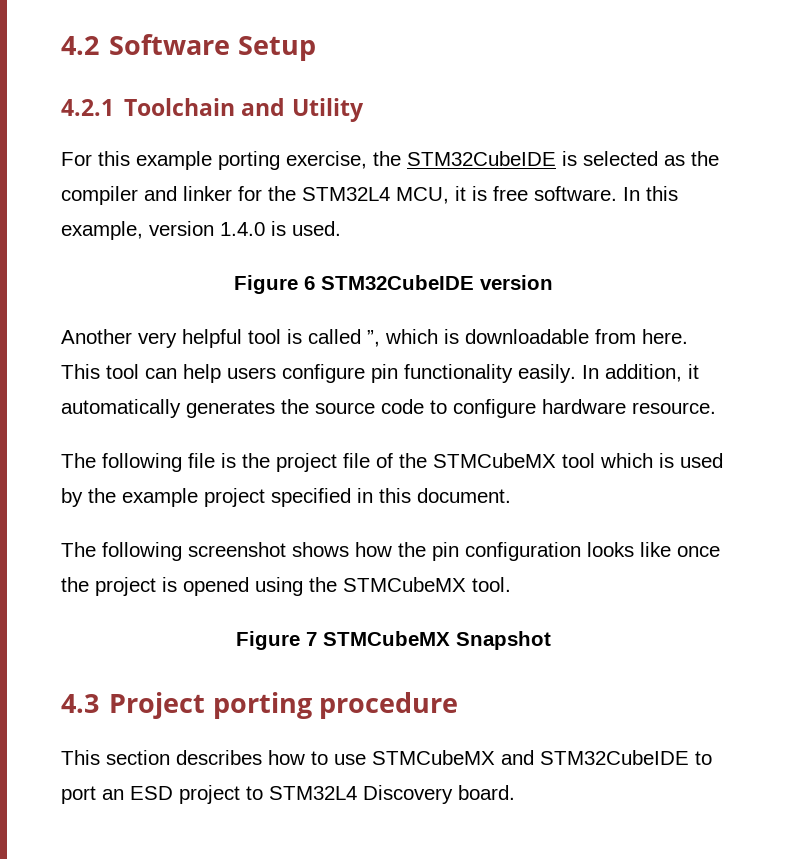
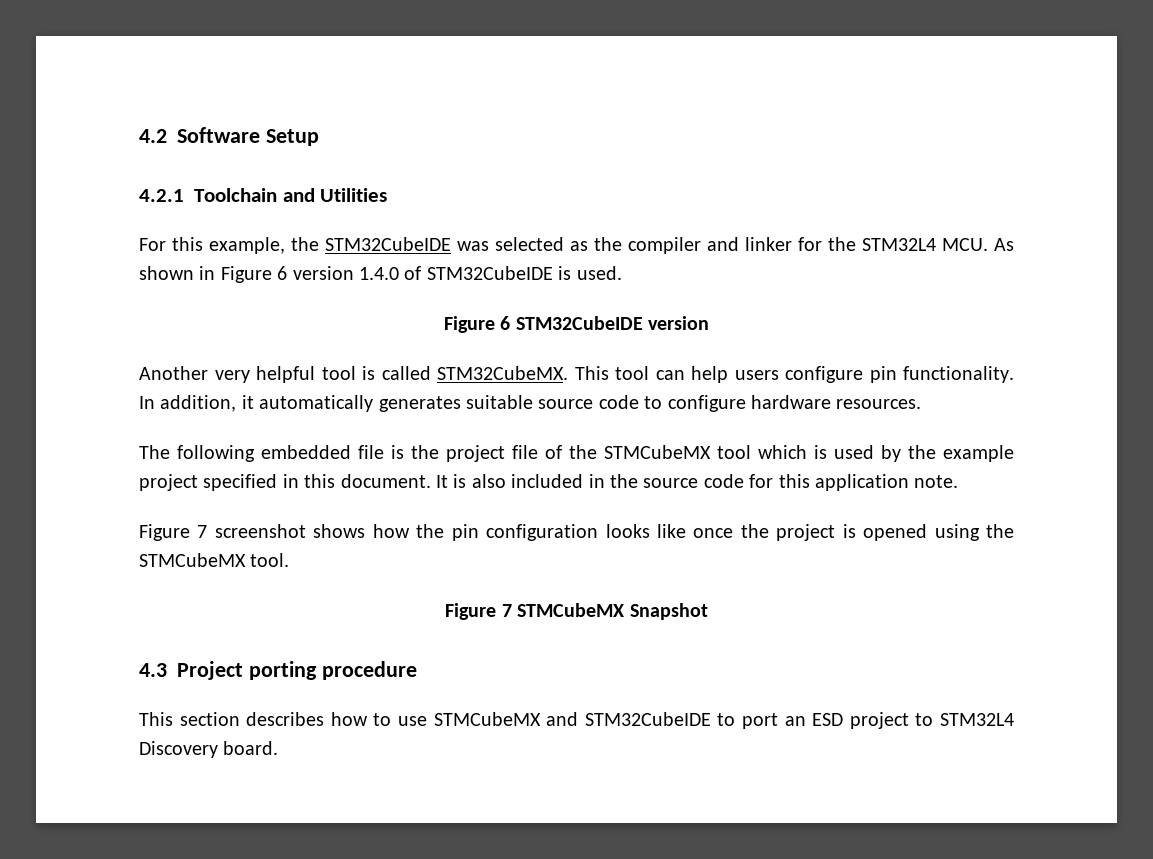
- 4.2.1 Toolchain and Utility
+ 4.2.1 Toolchain and Utilities
- For this example porting exercise, the STM32CubeIDE is selected as the compiler and linker for the STM32L4 MCU, it is free software. In this example, version 1.4.0 is used.
+ For this example, the STM32CubeIDE was selected as the compiler and linker for the STM32L4 MCU. As shown in Figure 6 version 1.4.0 of STM32CubeIDE is used.
- Another very helpful tool is called ”, which is downloadable from here.
+ Another very helpful tool is called STM32CubeMX.
- This tool can help users configure pin functionality easily.
+ This tool can help users configure pin functionality.
- In addition, it automatically generates the source code to configure hardware resource.
- The following file is the project file of the STMCubeMX tool which is used by the example project specified in this document.
- The following screenshot shows how the pin configuration looks like once the project is opened using the STMCubeMX tool.
+ In addition, it automatically generates suitable source code to configure hardware resources.
+ The following embedded file is the project file of the STMCubeMX tool which is used by the example project specified in this document. It is also included in the source code for this application note.
+ Figure 7 screenshot shows how the pin configuration looks like once the project is opened using the STMCubeMX tool.

